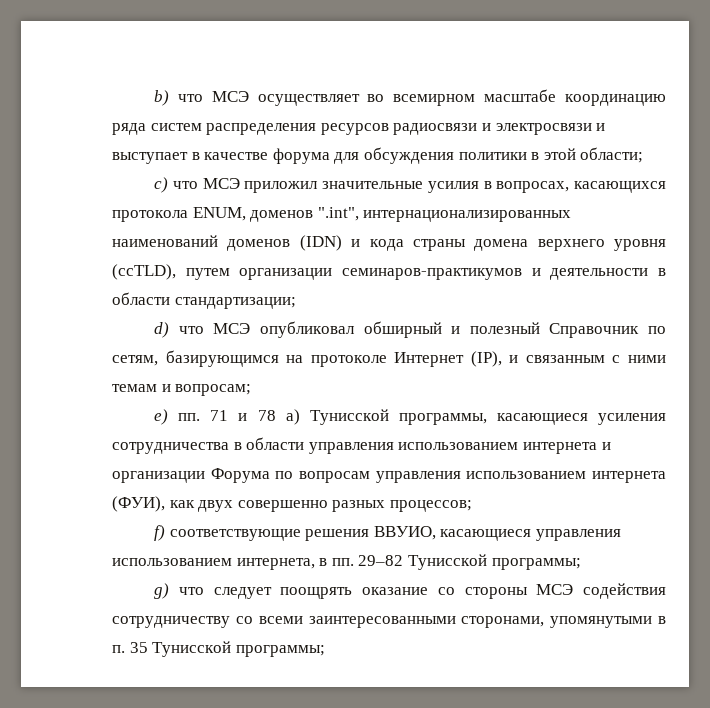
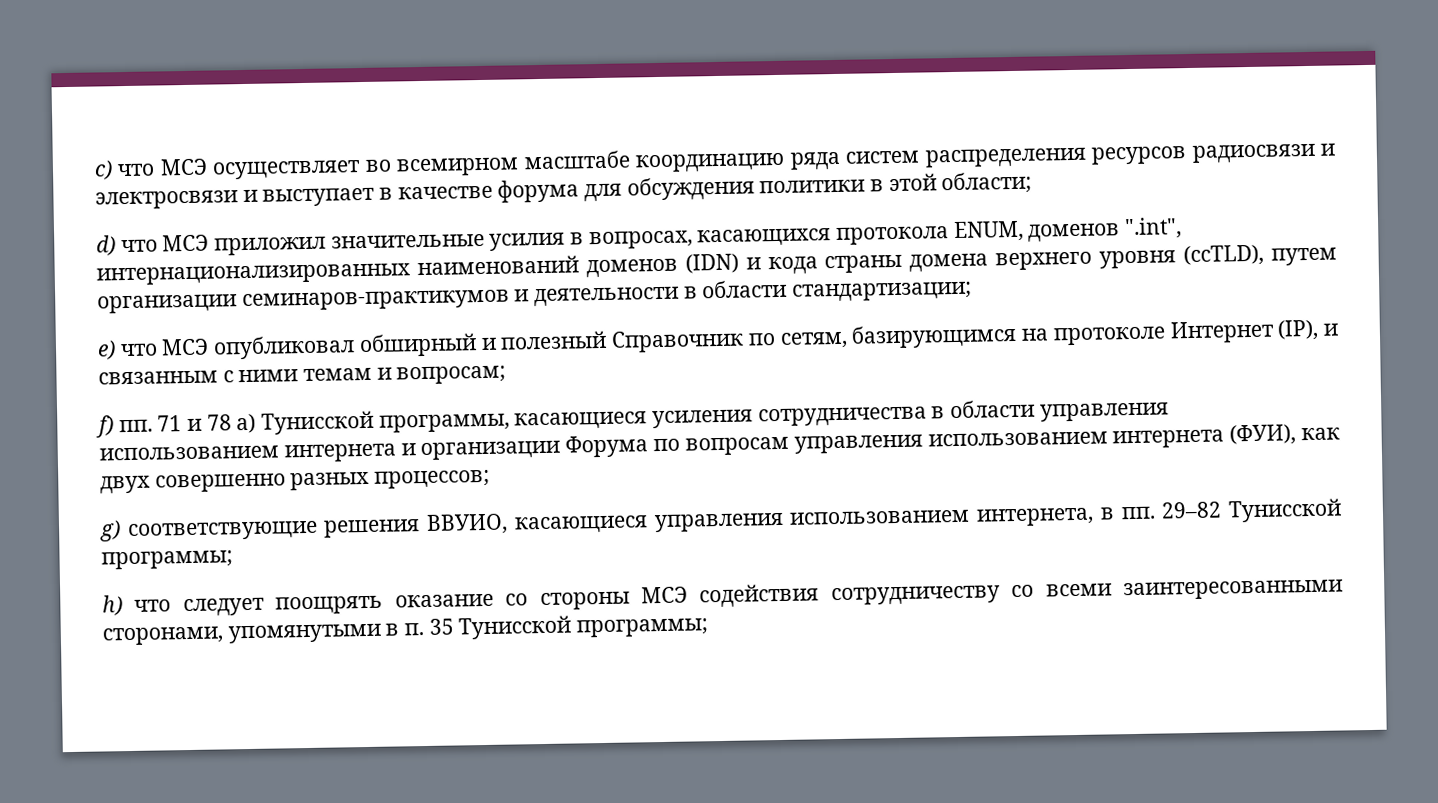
- b) что МСЭ осуществляет во всемирном масштабе координацию ряда систем распределения ресурсов радиосвязи и электросвязи и выступает в качестве форума для обсуждения политики в этой области;
+ c) что МСЭ осуществляет во всемирном масштабе координацию ряда систем распределения ресурсов радиосвязи и электросвязи и выступает в качестве форума для обсуждения политики в этой области;
- с) что МСЭ приложил значительные усилия в вопросах, касающихся протокола ENUM, доменов ".int", интернационализированных наименований доменов (IDN) и кода страны домена верхнего уровня (ccTLD), путем организации семинаров-практикумов и деятельности в области стандартизации;
+ d) что МСЭ приложил значительные усилия в вопросах, касающихся протокола ENUM, доменов ".int", интернационализированных наименований доменов (IDN) и кода страны домена верхнего уровня (ccTLD), путем организации семинаров-практикумов и деятельности в области стандартизации;
- d) что МСЭ опубликовал обширный и полезный Справочник по сетям, базирующимся на протоколе Интернет (IP), и связанным с ними темам и вопросам;
+ e) что МСЭ опубликовал обширный и полезный Справочник по сетям, базирующимся на протоколе Интернет (IP), и связанным с ними темам и вопросам;
- е) пп. 71 и 78 а) Тунисской программы, касающиеся усиления сотрудничества в области управления использованием интернета и организации Форума по вопросам управления использованием интернета (ФУИ), как двух совершенно разных процессов;
+ f) пп. 71 и 78 а) Тунисской программы, касающиеся усиления сотрудничества в области управления использованием интернета и организации Форума по вопросам управления использованием интернета (ФУИ), как двух совершенно разных процессов;
- f) соответствующие решения ВВУИО, касающиеся управления использованием интернета, в пп. 29–82 Тунисской программы;
+ g) соответствующие решения ВВУИО, касающиеся управления использованием интернета, в пп. 29–82 Тунисской программы;
- g) что следует поощрять оказание со стороны МСЭ содействия сотрудничеству со всеми заинтересованными сторонами, упомянутыми в п. 35 Тунисской программы;
+ h) что следует поощрять оказание со стороны МСЭ содействия сотрудничеству со всеми заинтересованными сторонами, упомянутыми в п. 35 Тунисской программы;

